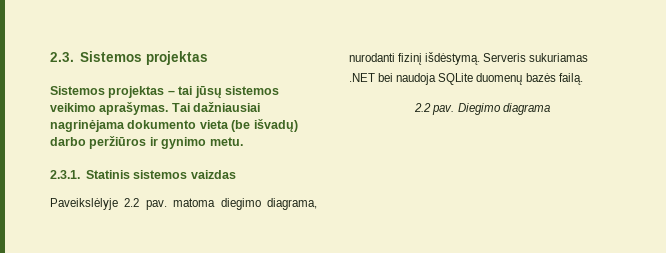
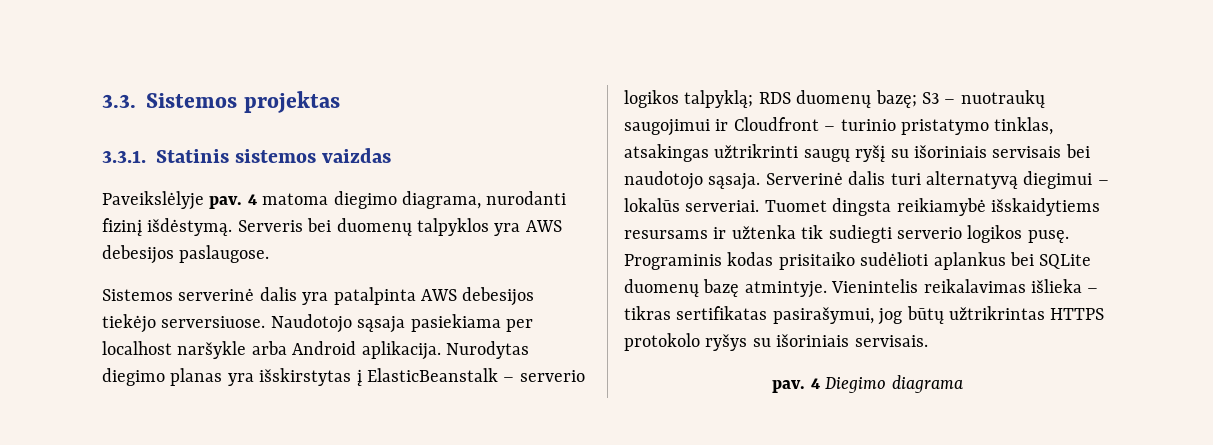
- 2.3. Sistemos projektas
+ 3.3. Sistemos projektas
- Sistemos projektas – tai jūsų sistemos veikimo aprašymas. Tai dažniausiai nagrinėjama dokumento vieta (be išvadų) darbo peržiūros ir gynimo metu.
- 2.3.1. Statinis sistemos vaizdas
+ 3.3.1. Statinis sistemos vaizdas
- Paveikslėlyje 2.2 pav. matoma diegimo diagrama, nurodanti fizinį išdėstymą.
+ Paveikslėlyje pav. 4 matoma diegimo diagrama, nurodanti fizinį išdėstymą.
- Serveris sukuriamas .NET bei naudoja SQLite duomenų bazės failą.
- 2.2 pav. Diegimo diagrama
+ Serveris bei duomenų talpyklos yra AWS debesijos paslaugose.
+ Sistemos serverinė dalis yra patalpinta AWS debesijos tiekėjo serversiuose. Naudotojo sąsaja pasiekiama per localhost naršykle arba Android aplikacija. Nurodytas diegimo planas yra išskirstytas į ElasticBeanstalk – serverio logikos talpyklą; RDS duomenų bazę; S3 – nuotraukų saugojimui ir Cloudfront – turinio pristatymo tinklas, atsakingas užtrikrinti saugų ryšį su išoriniais servisais bei naudotojo sąsaja. Serverinė dalis turi alternatyvą diegimui – lokalūs serveriai. Tuomet dingsta reikiamybė išskaidytiems resursams ir užtenka tik sudiegti serverio logikos pusę. Programinis kodas prisitaiko sudėlioti aplankus bei SQLite duomenų bazę atmintyje. Vienintelis reikalavimas išlieka – tikras sertifikatas pasirašymui, jog būtų užtrikrintas HTTPS protokolo ryšys su išoriniais servisais.
+ pav. 4 Diegimo diagrama

